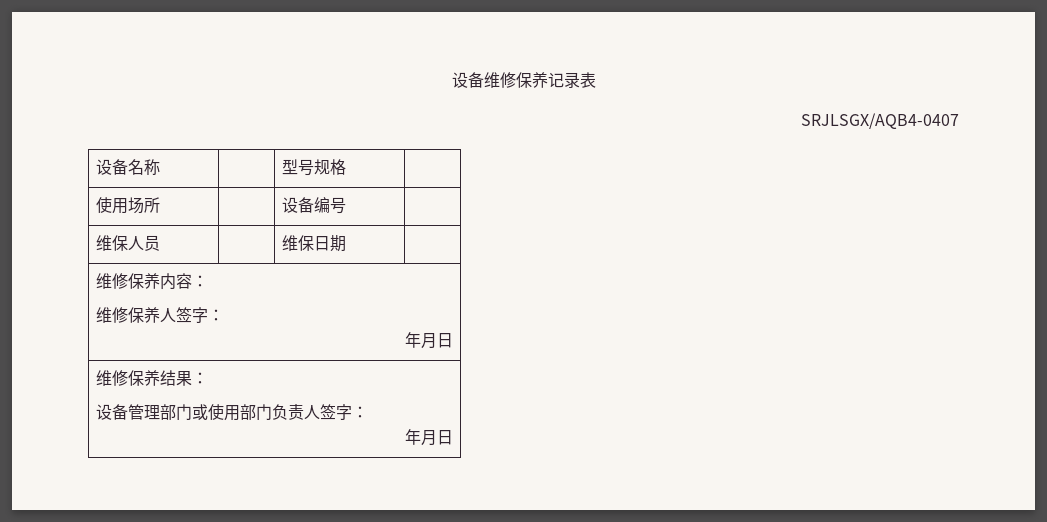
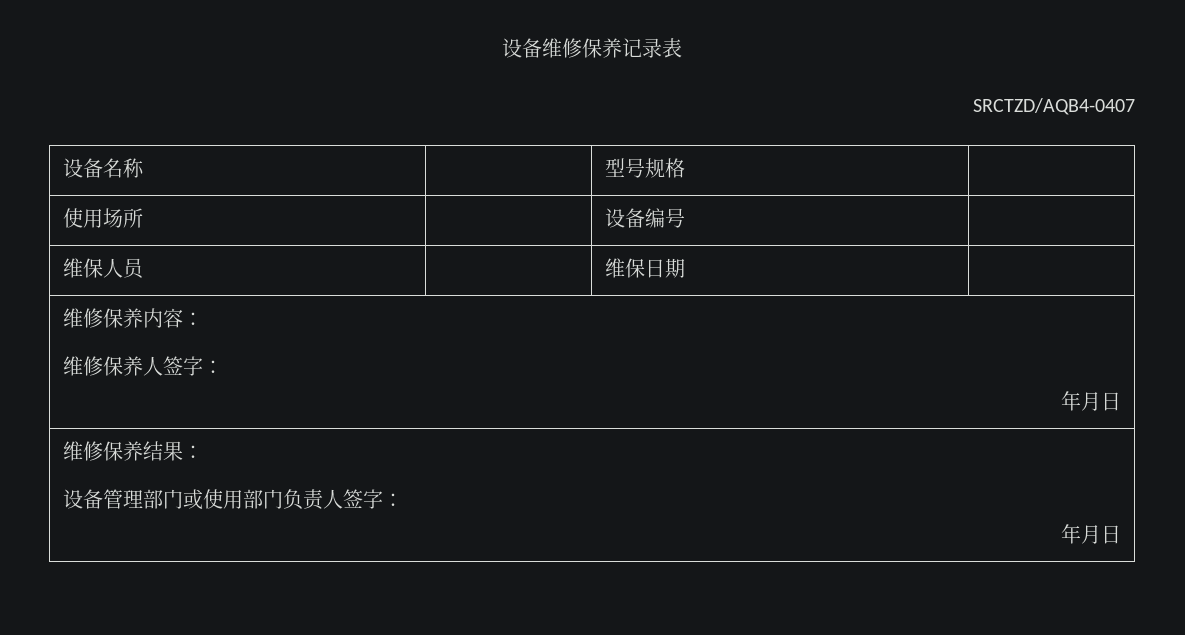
- SRJLSGX/AQB4-0407
+ SRCTZD/AQB4-0407

